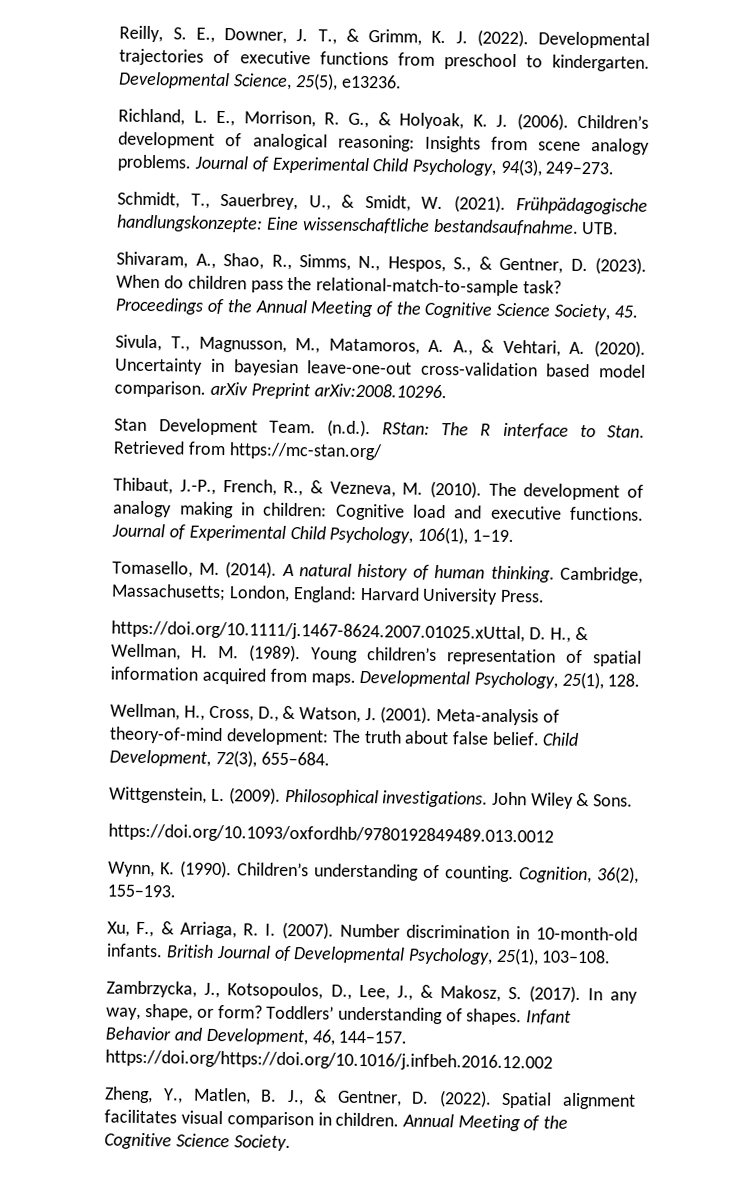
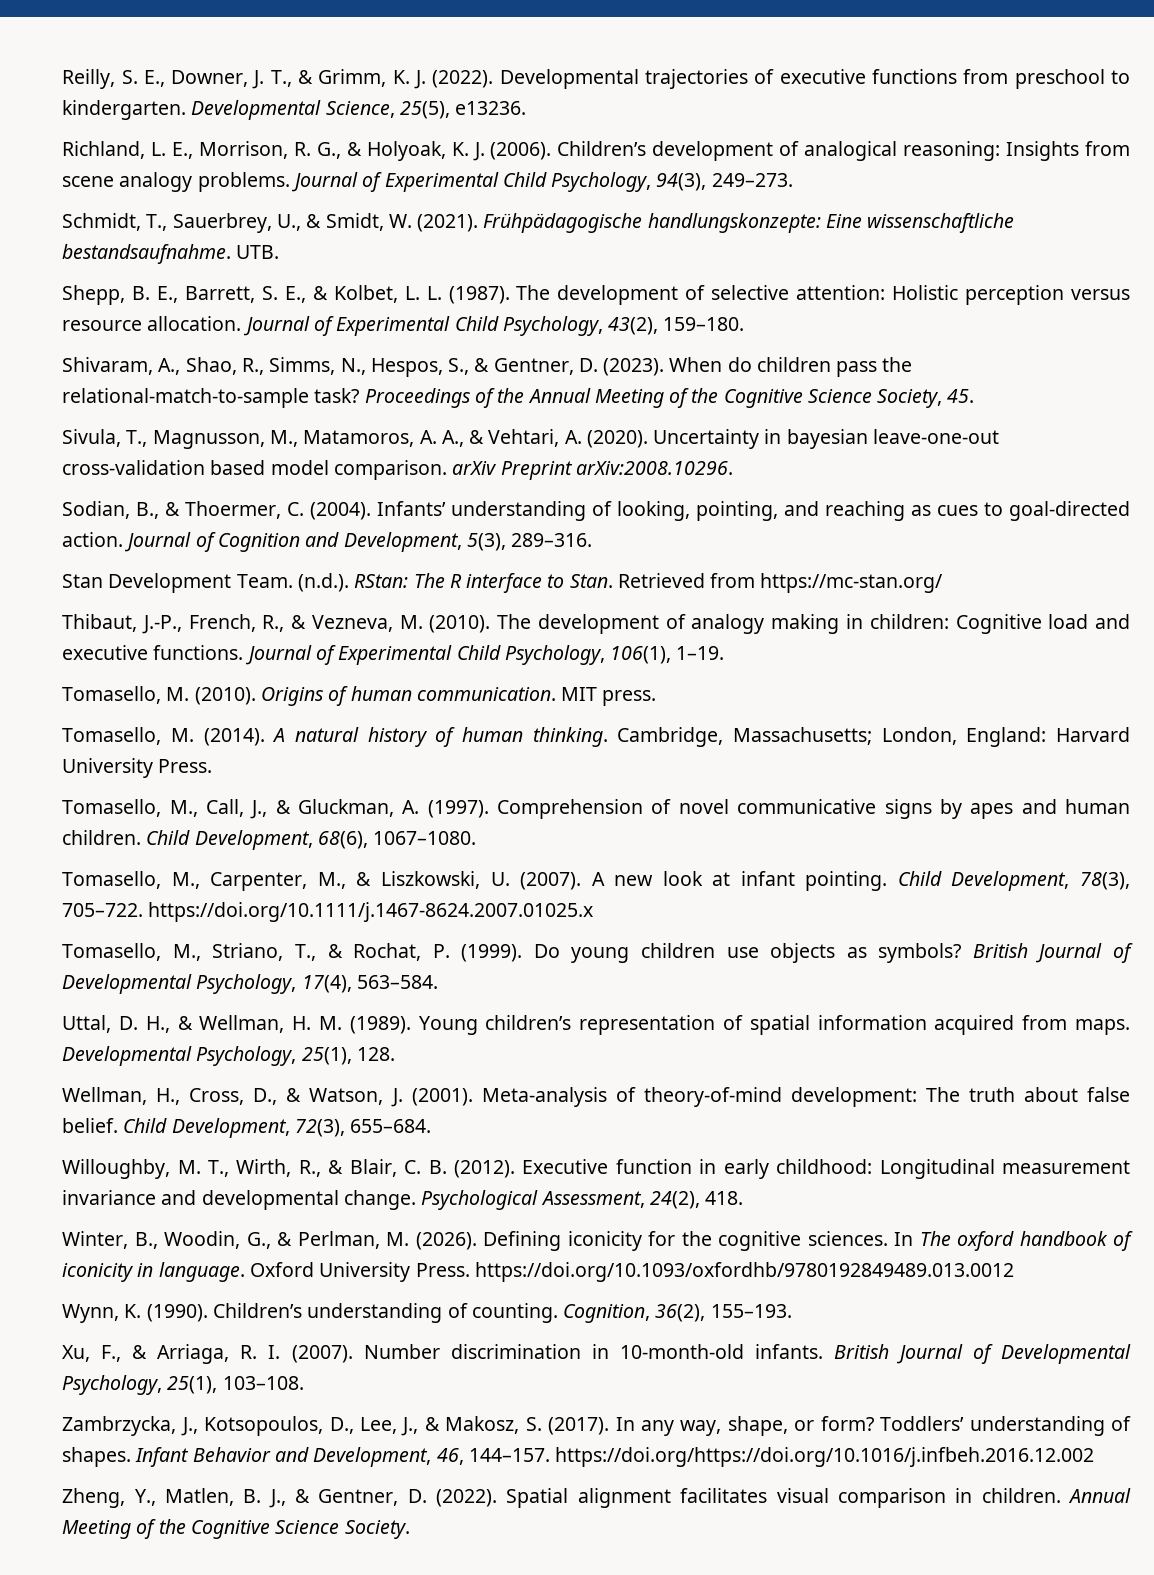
+ Shepp, B. E., Barrett, S. E., & Kolbet, L. L. (1987). The development of selective attention: Holistic perception versus resource allocation. Journal of Experimental Child Psychology, 43(2), 159–180.
+ Sodian, B., & Thoermer, C. (2004). Infants’ understanding of looking, pointing, and reaching as cues to goal-directed action. Journal of Cognition and Development, 5(3), 289–316.
+ Tomasello, M. (2010). Origins of human communication. MIT press.
- https://doi.org/10.1111/j.1467-8624.2007.01025.xUttal, D. H., & Wellman, H. M. (1989).
+ Tomasello, M., Call, J., & Gluckman, A. (1997). Comprehension of novel communicative signs by apes and human children. Child Development, 68(6), 1067–1080.
+ Tomasello, M., Carpenter, M., & Liszkowski, U. (2007). A new look at infant pointing. Child Development, 78(3), 705–722. https://doi.org/10.1111/j.1467-8624.2007.01025.x
+ Tomasello, M., Striano, T., & Rochat, P. (1999). Do young children use objects as symbols? British Journal of Developmental Psychology, 17(4), 563–584.
+ Uttal, D. H., & Wellman, H. M. (1989).
- Wittgenstein, L. (2009). Philosophical investigations. John Wiley & Sons.
- https://doi.org/10.1093/oxfordhb/9780192849489.013.0012
+ Willoughby, M. T., Wirth, R., & Blair, C. B. (2012). Executive function in early childhood: Longitudinal measurement invariance and developmental change. Psychological Assessment, 24(2), 418.
+ Winter, B., Woodin, G., & Perlman, M. (2026). Defining iconicity for the cognitive sciences. In The oxford handbook of iconicity in language. Oxford University Press. https://doi.org/10.1093/oxfordhb/9780192849489.013.0012

